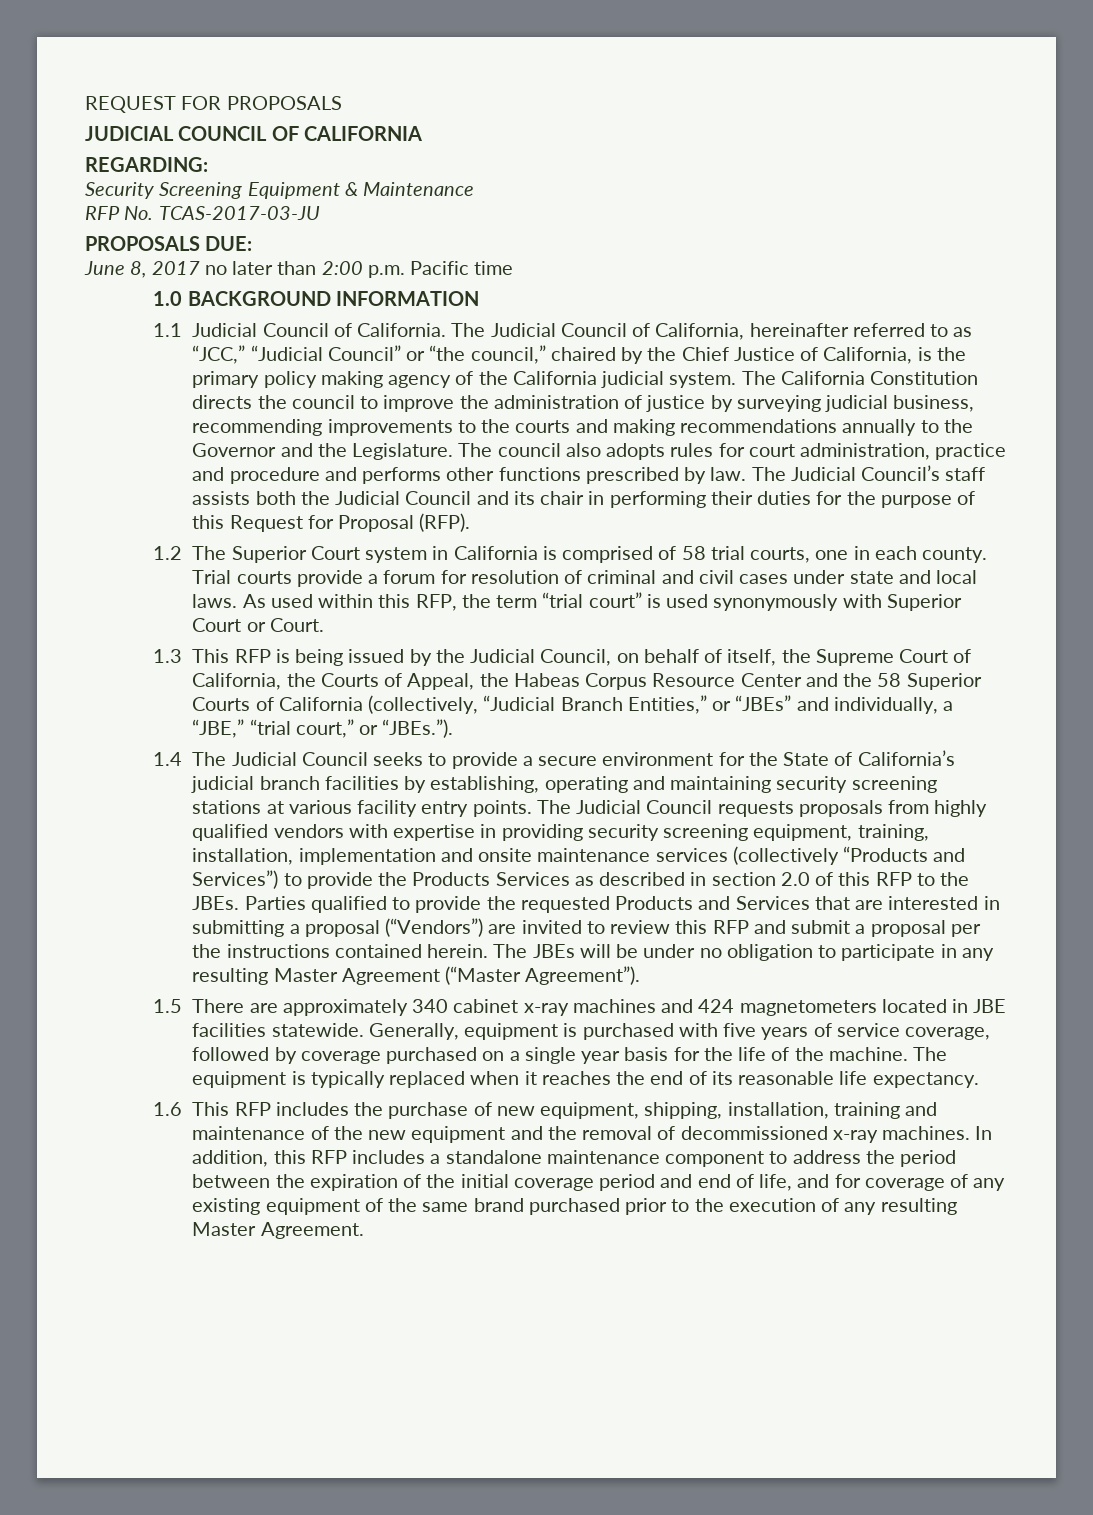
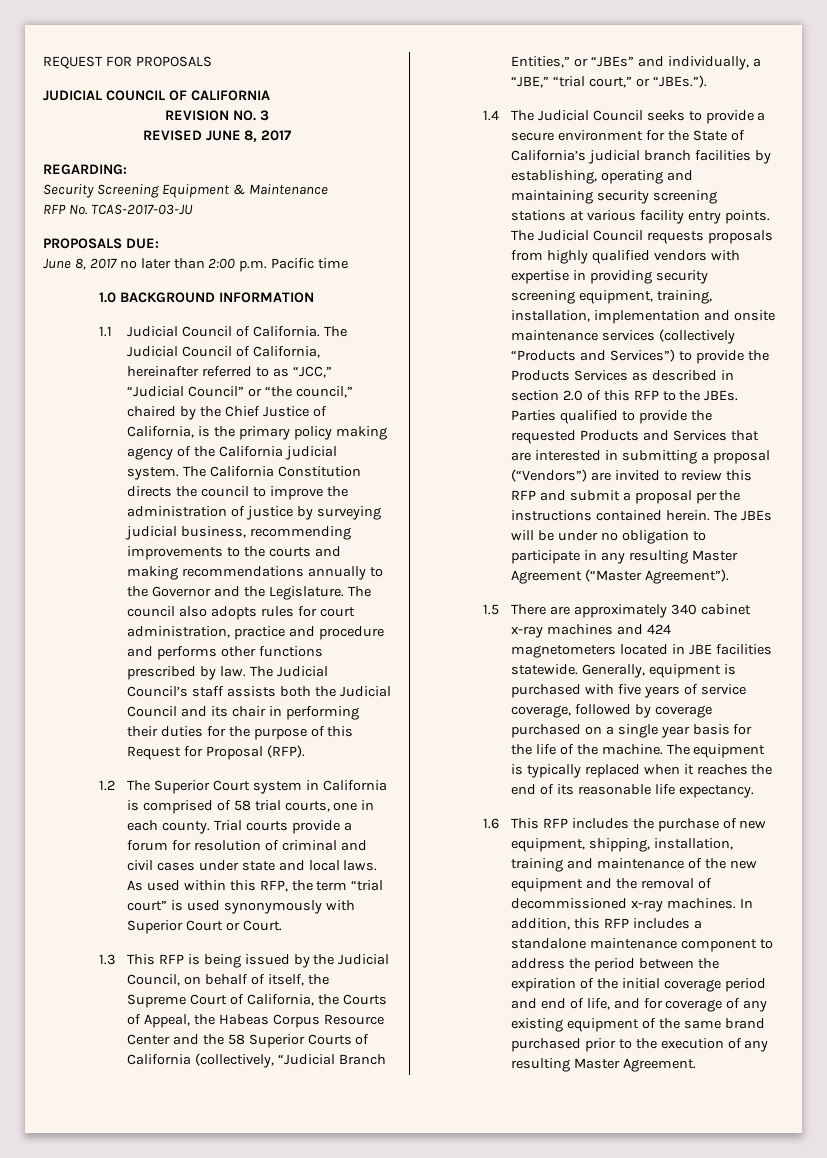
+ REVISION NO. 3
+ REVISED JUNE 8, 2017

